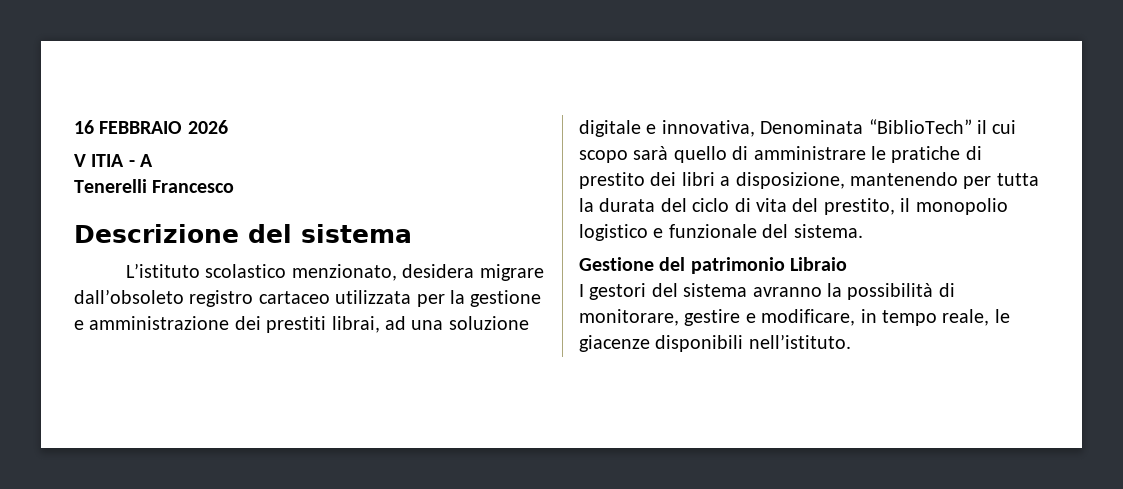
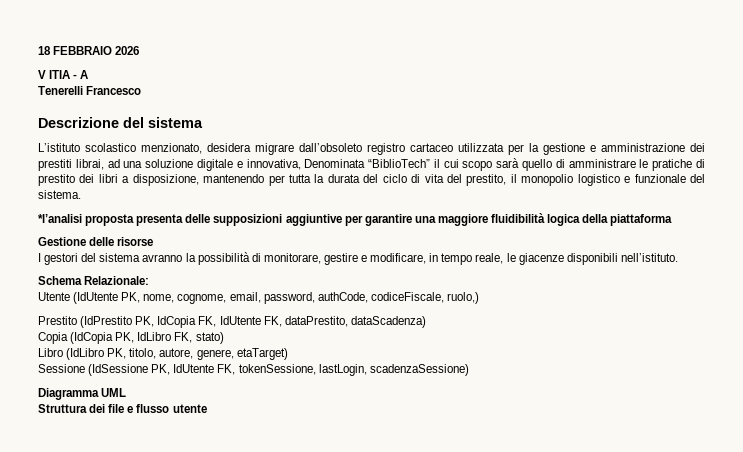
- 16 FEBBRAIO 2026
+ 18 FEBBRAIO 2026
- Gestione del patrimonio Libraio
+ *l’analisi proposta presenta delle supposizioni aggiuntive per garantire una maggiore fluidibilità logica della piattaforma
+ Gestione delle risorse
+ Schema Relazionale:
+ Utente (IdUtente PK, nome, cognome, email, password, authCode, codiceFiscale, ruolo,)
+ Prestito (IdPrestito PK, IdCopia FK, IdUtente FK, dataPrestito, dataScadenza)
+ Copia (IdCopia PK, IdLibro FK, stato)
+ Libro (IdLibro PK, titolo, autore, genere, etaTarget)
+ Sessione (IdSessione PK, IdUtente FK, tokenSessione, lastLogin, scadenzaSessione)
+ Diagramma UML
+ Struttura dei file e flusso utente

